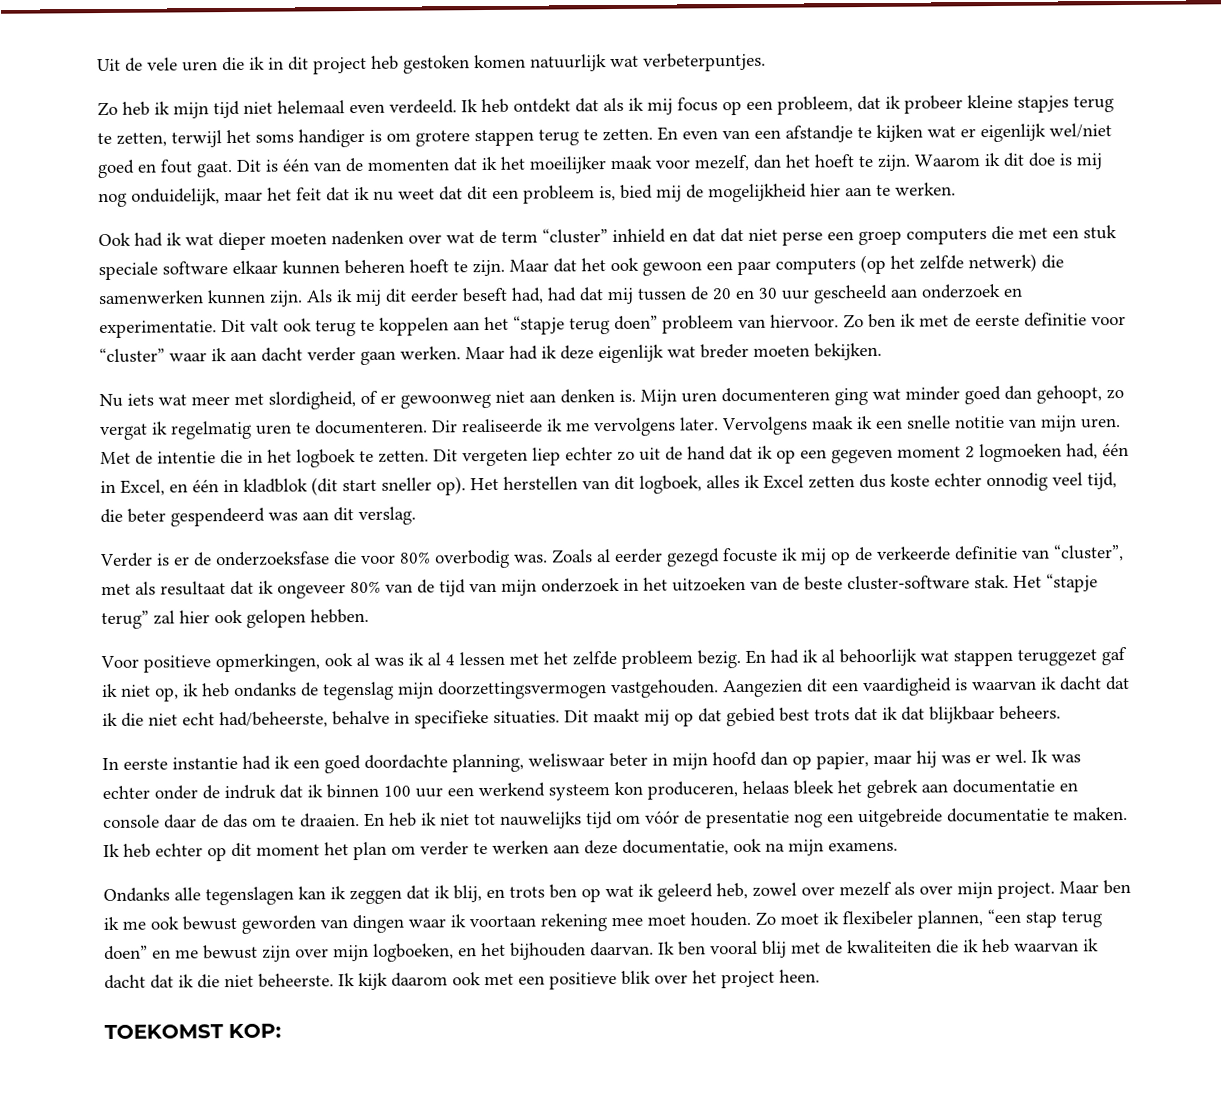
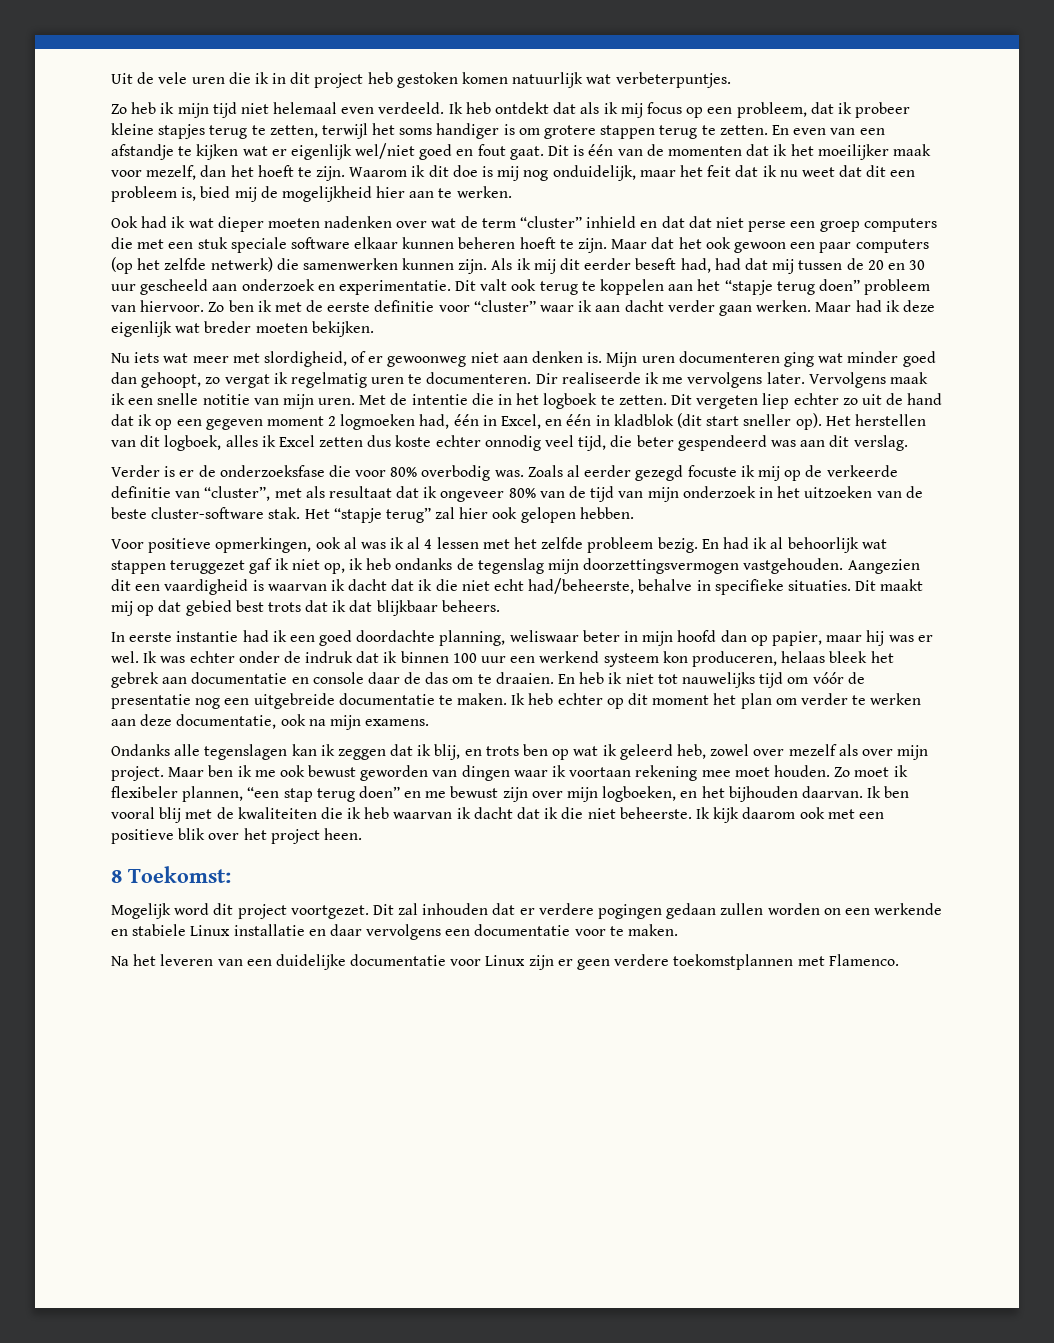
- TOEKOMST KOP:
+ 8 Toekomst:
+ Mogelijk word dit project voortgezet. Dit zal inhouden dat er verdere pogingen gedaan zullen worden on een werkende en stabiele Linux installatie en daar vervolgens een documentatie voor te maken.
+ Na het leveren van een duidelijke documentatie voor Linux zijn er geen verdere toekomstplannen met Flamenco.

